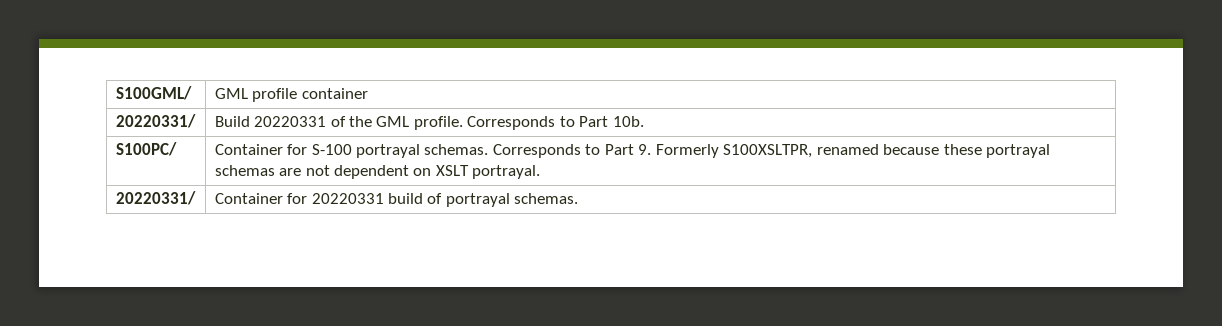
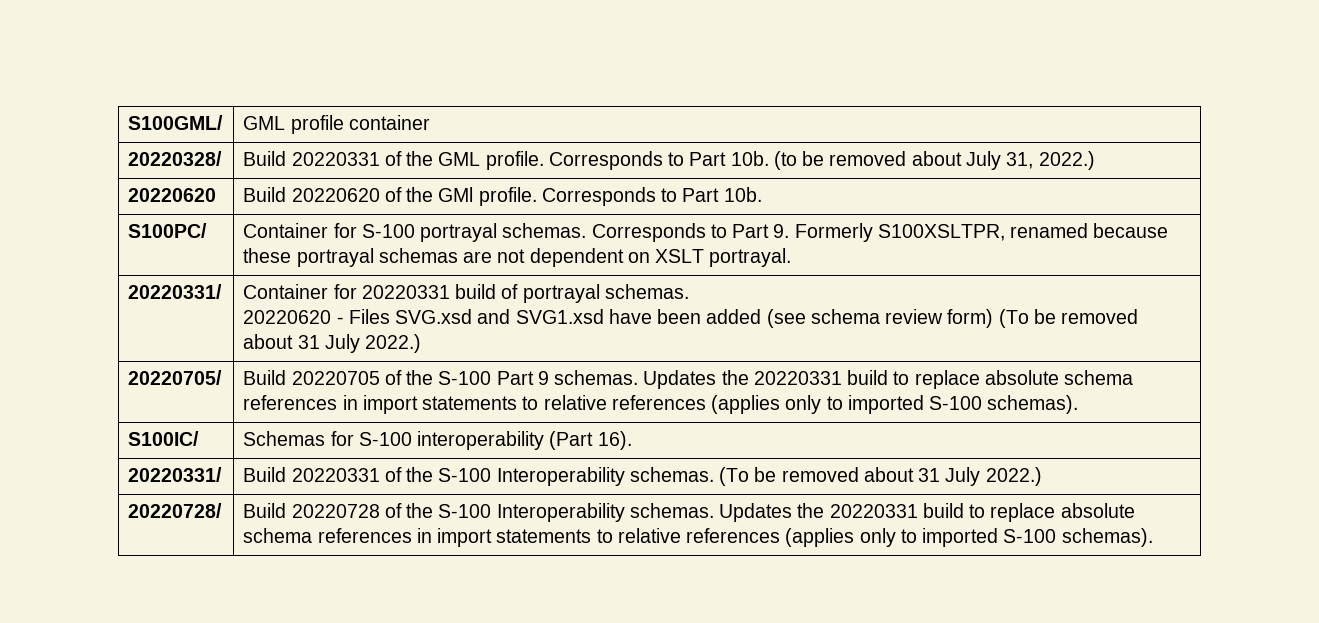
- 20220331/ | Build 20220331 of the GML profile. Corresponds to Part 10b.
+ 20220328/ | Build 20220331 of the GML profile. Corresponds to Part 10b. (to be removed about July 31, 2022.)
+ 20220620 | Build 20220620 of the GMl profile. Corresponds to Part 10b.
  20220331/ | Container for 20220331 build of portrayal schemas.
+ 20220620 - Files SVG.xsd and SVG1.xsd have been added (see schema review form) (To be removed about 31 July 2022.)
+ 20220705/ | Build 20220705 of the S-100 Part 9 schemas. Updates the 20220331 build to replace absolute schema references in import statements to relative references (applies only to imported S-100 schemas).
+ S100IC/ | Schemas for S-100 interoperability (Part 16).
+ 20220331/ | Build 20220331 of the S-100 Interoperability schemas. (To be removed about 31 July 2022.)
+ 20220728/ | Build 20220728 of the S-100 Interoperability schemas. Updates the 20220331 build to replace absolute schema references in import statements to relative references (applies only to imported S-100 schemas).

